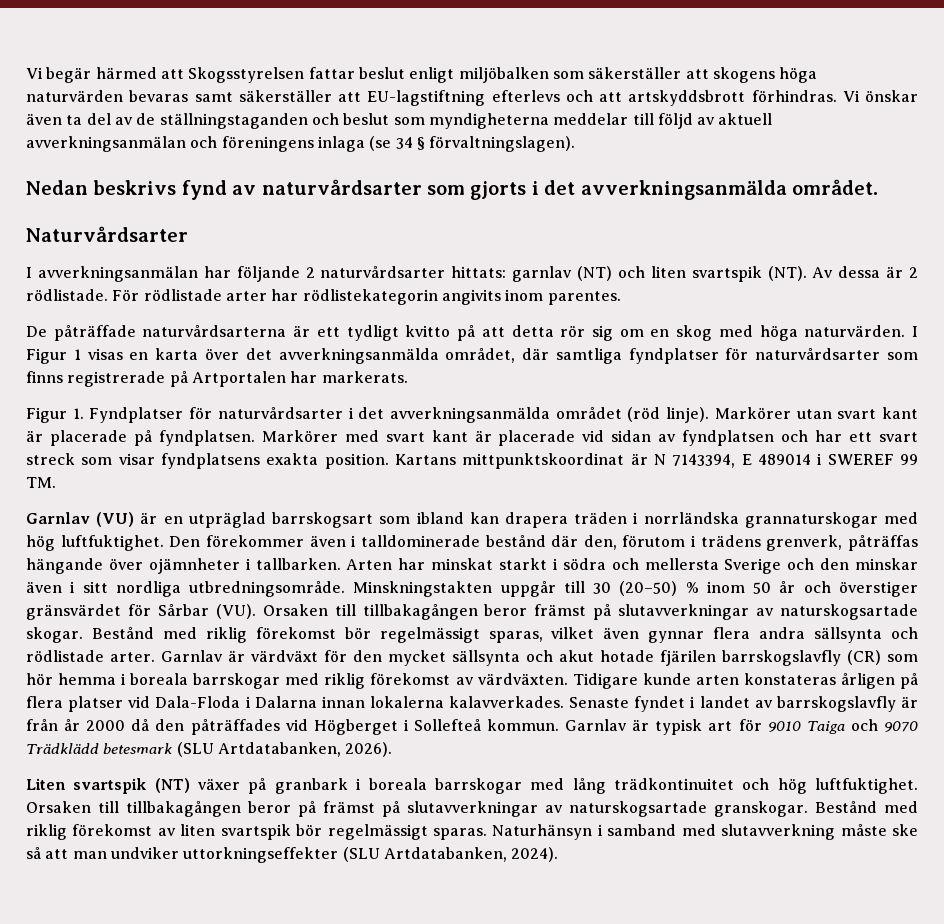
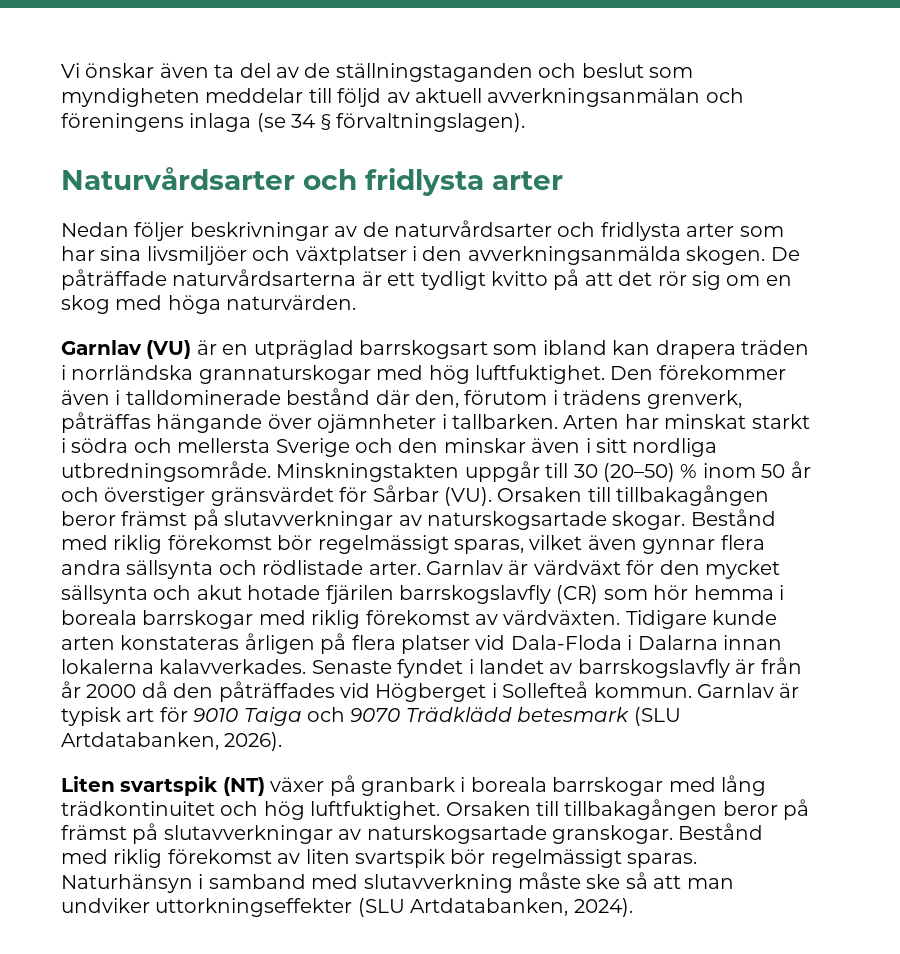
- Vi begär härmed att Skogsstyrelsen fattar beslut enligt miljöbalken som säkerställer att skogens höga naturvärden bevaras samt säkerställer att EU-lagstiftning efterlevs och att artskyddsbrott förhindras. Vi önskar även ta del av de ställningstaganden och beslut som myndigheterna meddelar till följd av aktuell avverkningsanmälan och föreningens inlaga (se 34 § förvaltningslagen).
+ Vi önskar även ta del av de ställningstaganden och beslut som myndigheten meddelar till följd av aktuell avverkningsanmälan och föreningens inlaga (se 34 § förvaltningslagen).
- Nedan beskrivs fynd av naturvårdsarter som gjorts i det avverkningsanmälda området.
- Naturvårdsarter
- I avverkningsanmälan har följande 2 naturvårdsarter hittats: garnlav (NT) och liten svartspik (NT). Av dessa är 2 rödlistade. För rödlistade arter har rödlistekategorin angivits inom parentes.
- De påträffade naturvårdsarterna är ett tydligt kvitto på att detta rör sig om en skog med höga naturvärden. I Figur 1 visas en karta över det avverkningsanmälda området, där samtliga fyndplatser för naturvårdsarter som finns registrerade på Artportalen har markerats.
- Figur 1. Fyndplatser för naturvårdsarter i det avverkningsanmälda området (röd linje). Markörer utan svart kant är placerade på fyndplatsen. Markörer med svart kant är placerade vid sidan av fyndplatsen och har ett svart streck som visar fyndplatsens exakta position. Kartans mittpunktskoordinat är N 7143394, E 489014 i SWEREF 99 TM.
+ Naturvårdsarter och fridlysta arter
+ Nedan följer beskrivningar av de naturvårdsarter och fridlysta arter som har sina livsmiljöer och växtplatser i den avverkningsanmälda skogen. De påträffade naturvårdsarterna är ett tydligt kvitto på att det rör sig om en skog med höga naturvärden.

